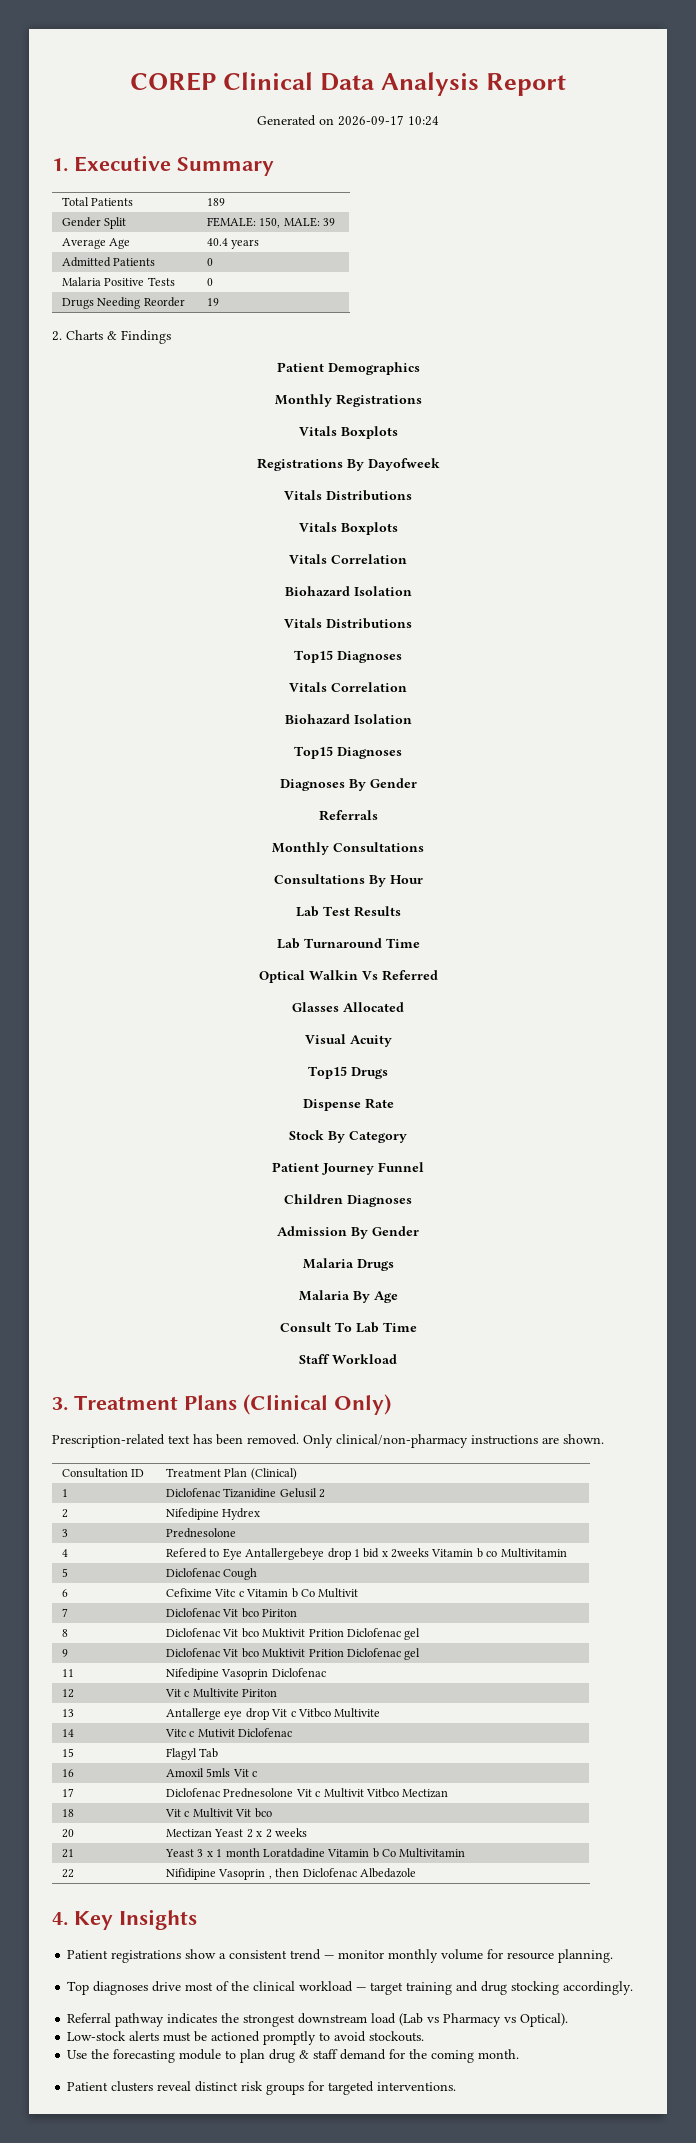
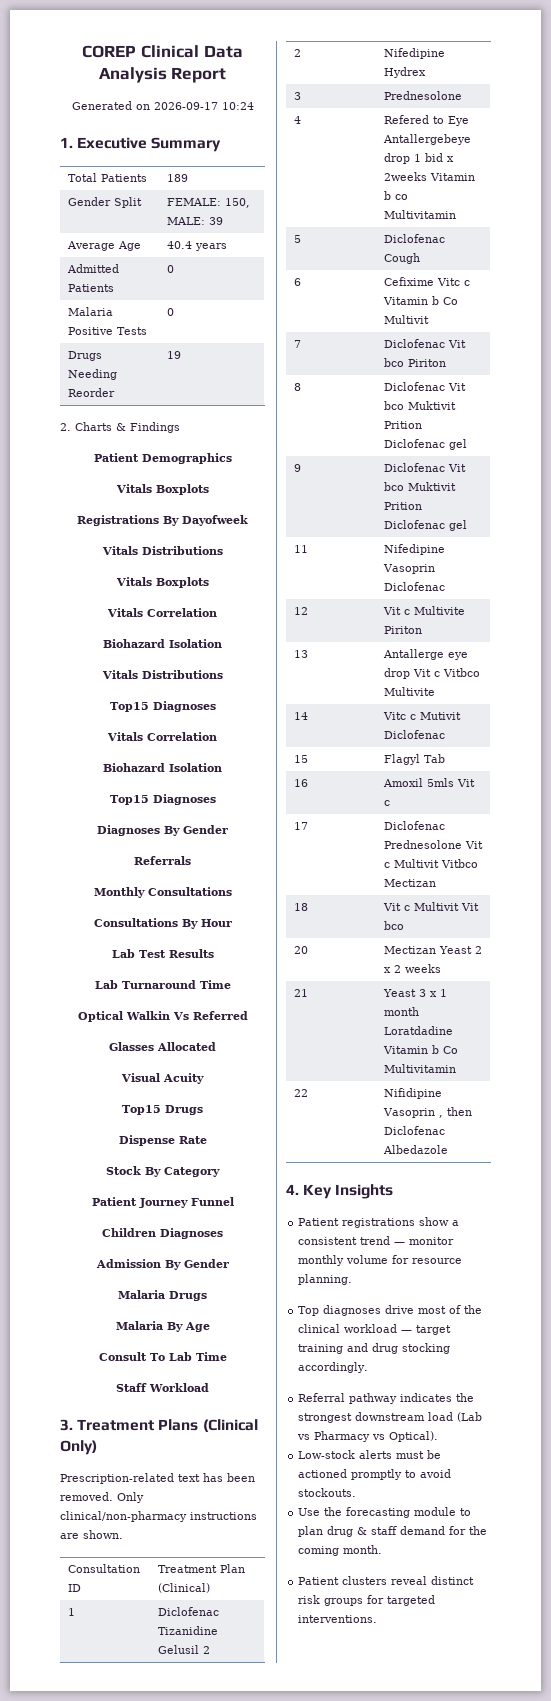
- Monthly Registrations

